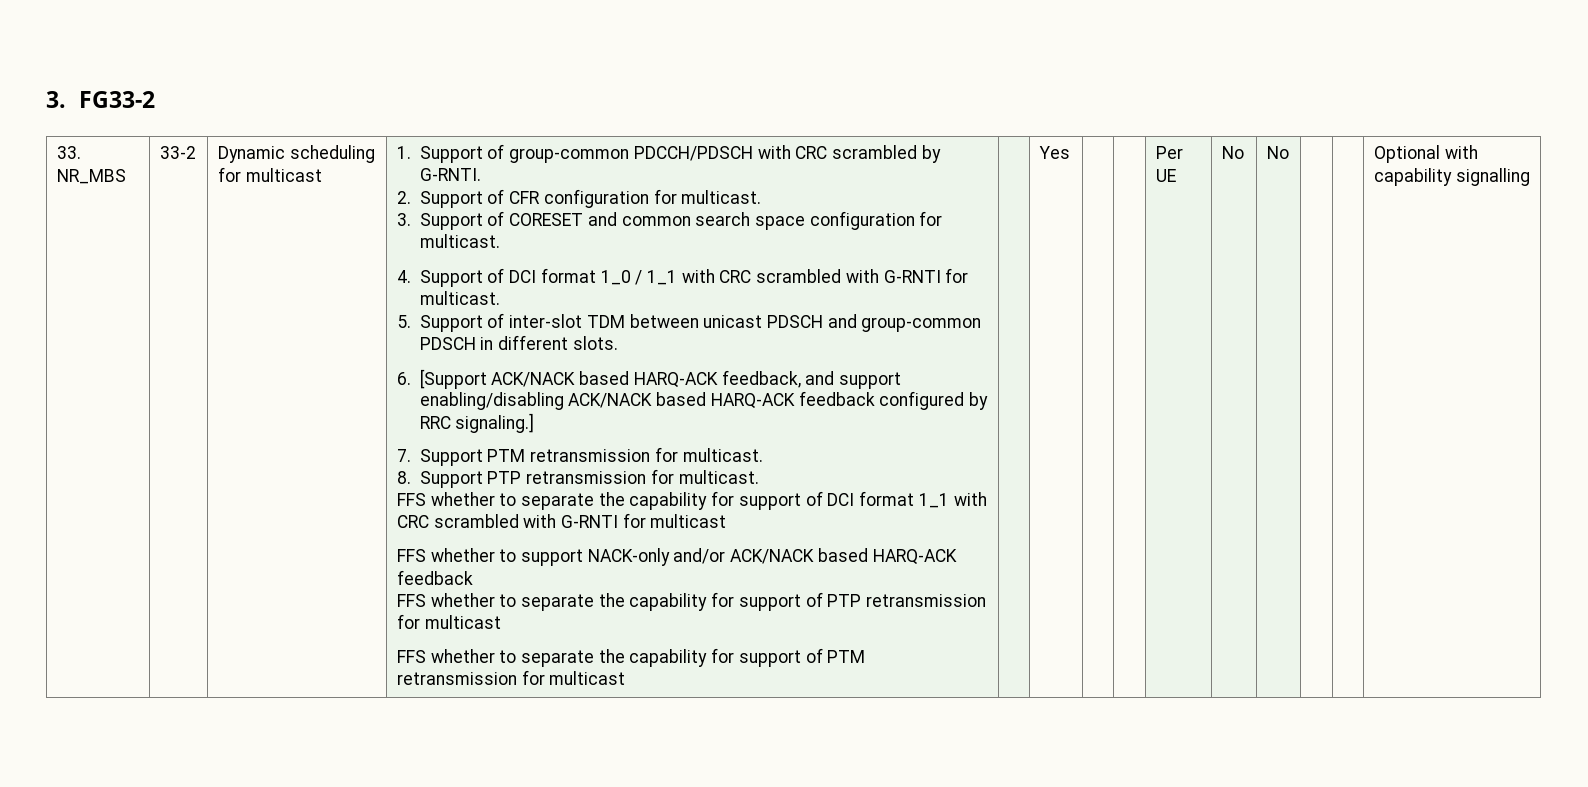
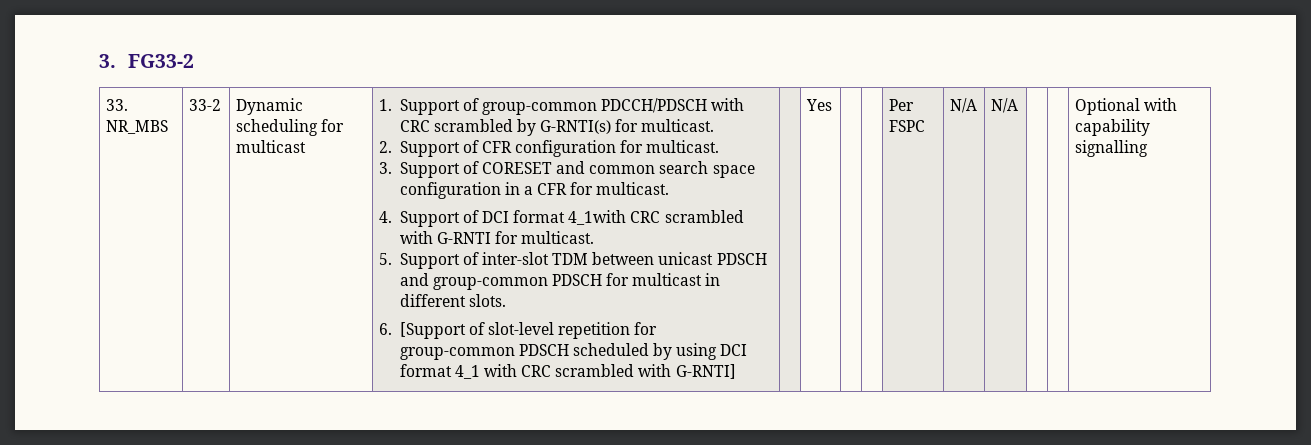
- 1. Support of group-common PDCCH/PDSCH with CRC scrambled by G-RNTI.
+ 1. Support of group-common PDCCH/PDSCH with CRC scrambled by G-RNTI(s) for multicast.
- 3. Support of CORESET and common search space configuration for multicast.
+ 3. Support of CORESET and common search space configuration in a CFR for multicast.
- 4. Support of DCI format 1_0 / 1_1 with CRC scrambled with G-RNTI for multicast.
+ 4. Support of DCI format 4_1with CRC scrambled with G-RNTI for multicast.
- 5. Support of inter-slot TDM between unicast PDSCH and group-common PDSCH in different slots.
+ 5. Support of inter-slot TDM between unicast PDSCH and group-common PDSCH for multicast in different slots.
- 6. [Support ACK/NACK based HARQ-ACK feedback, and support enabling/disabling ACK/NACK based HARQ-ACK feedback configured by RRC signaling.]
- 7. Support PTM retransmission for multicast.
- 8. Support PTP retransmission for multicast.
- FFS whether to separate the capability for support of DCI format 1_1 with CRC scrambled with G-RNTI for multicast
- FFS whether to support NACK-only and/or ACK/NACK based HARQ-ACK feedback
- FFS whether to separate the capability for support of PTP retransmission for multicast
- FFS whether to separate the capability for support of PTM retransmission for multicast
+ 6. [Support of slot-level repetition for group-common PDSCH scheduled by using DCI format 4_1 with CRC scrambled with G-RNTI]
- Per UE | No | No
+ Per FSPC | N/A | N/A

